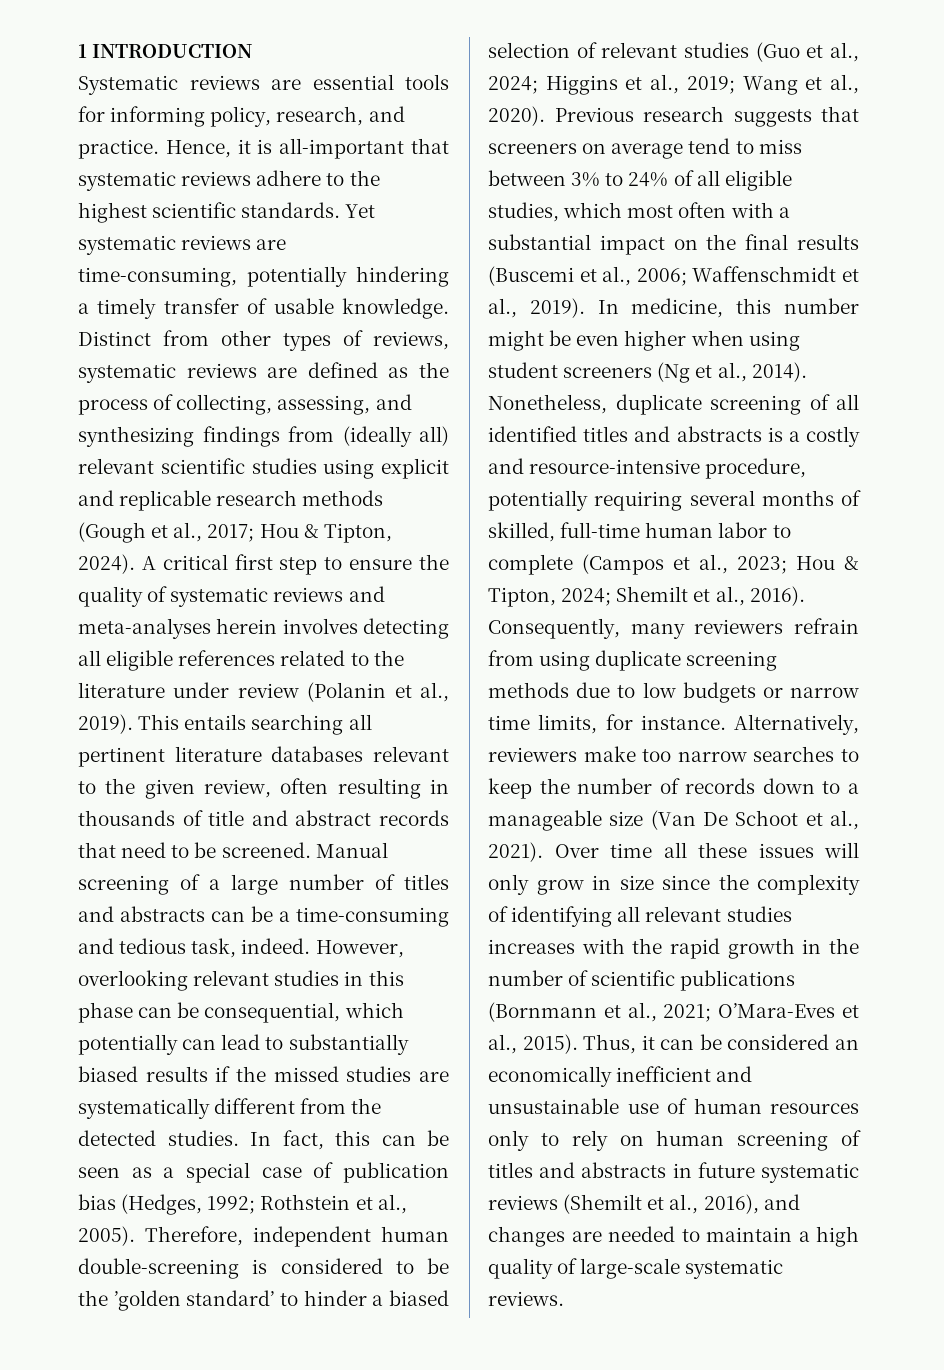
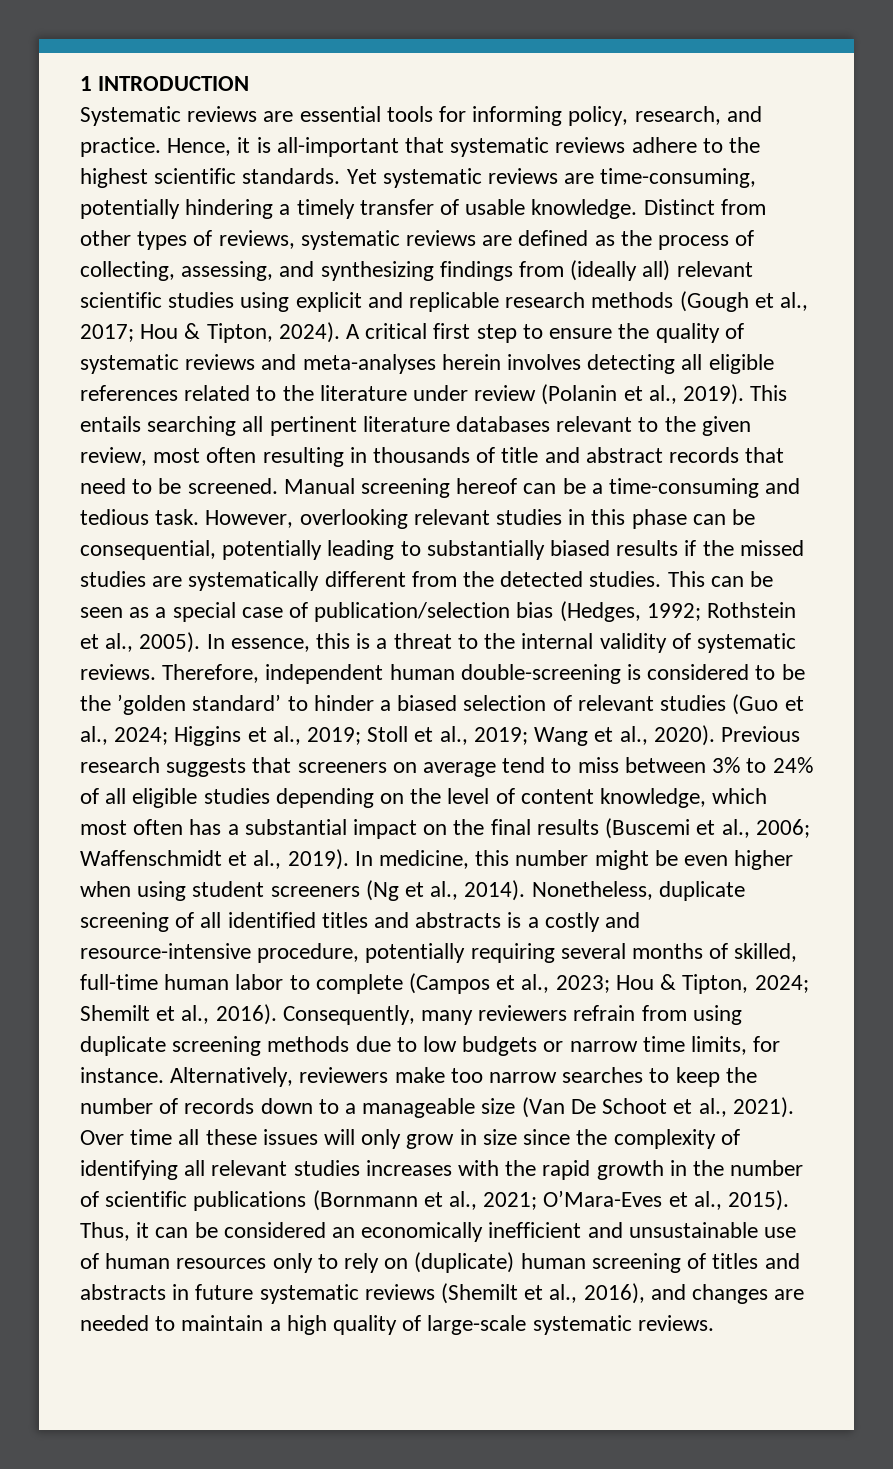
- This entails searching all pertinent literature databases relevant to the given review, often resulting in thousands of title and abstract records that need to be screened.
+ This entails searching all pertinent literature databases relevant to the given review, most often resulting in thousands of title and abstract records that need to be screened.
- Manual screening of a large number of titles and abstracts can be a time-consuming and tedious task, indeed.
+ Manual screening hereof can be a time-consuming and tedious task.
- However, overlooking relevant studies in this phase can be consequential, which potentially can lead to substantially biased results if the missed studies are systematically different from the detected studies.
+ However, overlooking relevant studies in this phase can be consequential, potentially leading to substantially biased results if the missed studies are systematically different from the detected studies.
- In fact, this can be seen as a special case of publication bias (Hedges, 1992; Rothstein et al., 2005).
+ This can be seen as a special case of publication/selection bias (Hedges, 1992; Rothstein et al., 2005).
+ In essence, this is a threat to the internal validity of systematic reviews.
- Therefore, independent human double-screening is considered to be the ’golden standard’ to hinder a biased selection of relevant studies (Guo et al., 2024; Higgins et al., 2019; Wang et al., 2020).
+ Therefore, independent human double-screening is considered to be the ’golden standard’ to hinder a biased selection of relevant studies (Guo et al., 2024; Higgins et al., 2019; Stoll et al., 2019; Wang et al., 2020).
- Previous research suggests that screeners on average tend to miss between 3% to 24% of all eligible studies, which most often with a substantial impact on the final results (Buscemi et al., 2006; Waffenschmidt et al., 2019).
+ Previous research suggests that screeners on average tend to miss between 3% to 24% of all eligible studies depending on the level of content knowledge, which most often has a substantial impact on the final results (Buscemi et al., 2006; Waffenschmidt et al., 2019).
- Thus, it can be considered an economically inefficient and unsustainable use of human resources only to rely on human screening of titles and abstracts in future systematic reviews (Shemilt et al., 2016), and changes are needed to maintain a high quality of large-scale systematic reviews.
+ Thus, it can be considered an economically inefficient and unsustainable use of human resources only to rely on (duplicate) human screening of titles and abstracts in future systematic reviews (Shemilt et al., 2016), and changes are needed to maintain a high quality of large-scale systematic reviews.

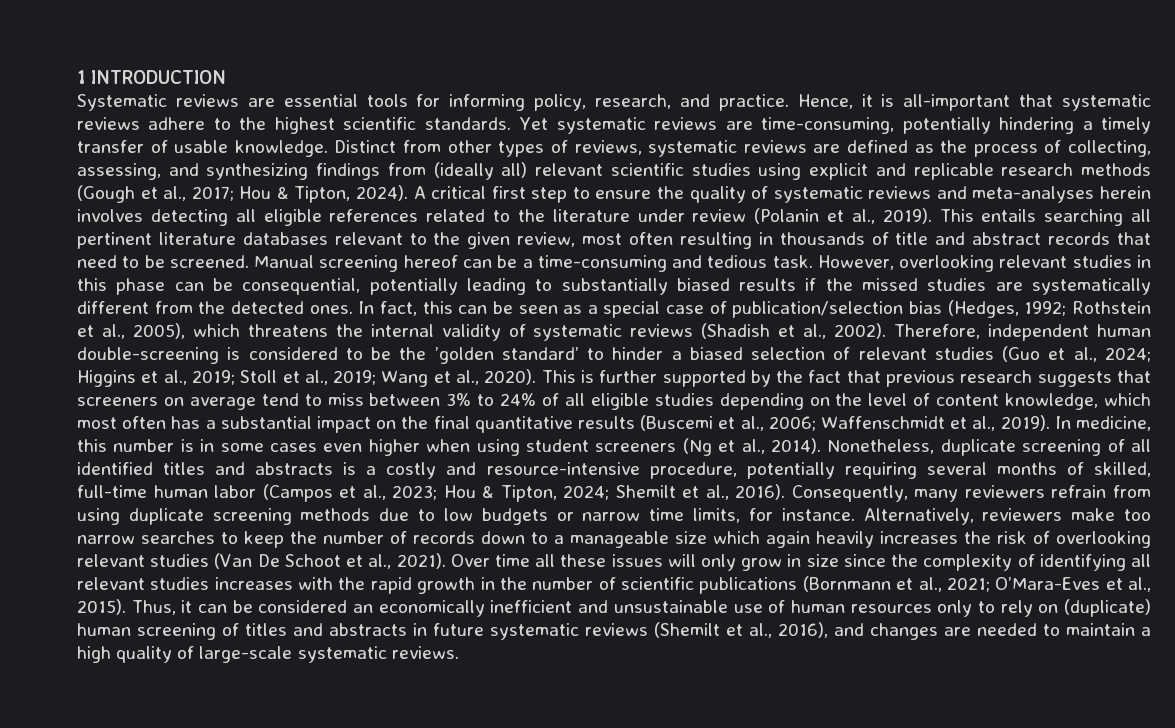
- However, overlooking relevant studies in this phase can be consequential, potentially leading to substantially biased results if the missed studies are systematically different from the detected studies. This can be seen as a special case of publication/selection bias (Hedges, 1992; Rothstein et al., 2005). In essence, this is a threat to the internal validity of systematic reviews.
+ However, overlooking relevant studies in this phase can be consequential, potentially leading to substantially biased results if the missed studies are systematically different from the detected ones. In fact, this can be seen as a special case of publication/selection bias (Hedges, 1992; Rothstein et al., 2005), which threatens the internal validity of systematic reviews (Shadish et al., 2002).
- Previous research suggests that screeners on average tend to miss between 3% to 24% of all eligible studies depending on the level of content knowledge, which most often has a substantial impact on the final results (Buscemi et al., 2006; Waffenschmidt et al., 2019).
+ This is further supported by the fact that previous research suggests that screeners on average tend to miss between 3% to 24% of all eligible studies depending on the level of content knowledge, which most often has a substantial impact on the final quantitative results (Buscemi et al., 2006; Waffenschmidt et al., 2019).
- In medicine, this number might be even higher when using student screeners (Ng et al., 2014).
+ In medicine, this number is in some cases even higher when using student screeners (Ng et al., 2014).
- Nonetheless, duplicate screening of all identified titles and abstracts is a costly and resource-intensive procedure, potentially requiring several months of skilled, full-time human labor to complete (Campos et al., 2023; Hou & Tipton, 2024; Shemilt et al., 2016).
+ Nonetheless, duplicate screening of all identified titles and abstracts is a costly and resource-intensive procedure, potentially requiring several months of skilled, full-time human labor (Campos et al., 2023; Hou & Tipton, 2024; Shemilt et al., 2016).
- Alternatively, reviewers make too narrow searches to keep the number of records down to a manageable size (Van De Schoot et al., 2021).
+ Alternatively, reviewers make too narrow searches to keep the number of records down to a manageable size which again heavily increases the risk of overlooking relevant studies (Van De Schoot et al., 2021).

